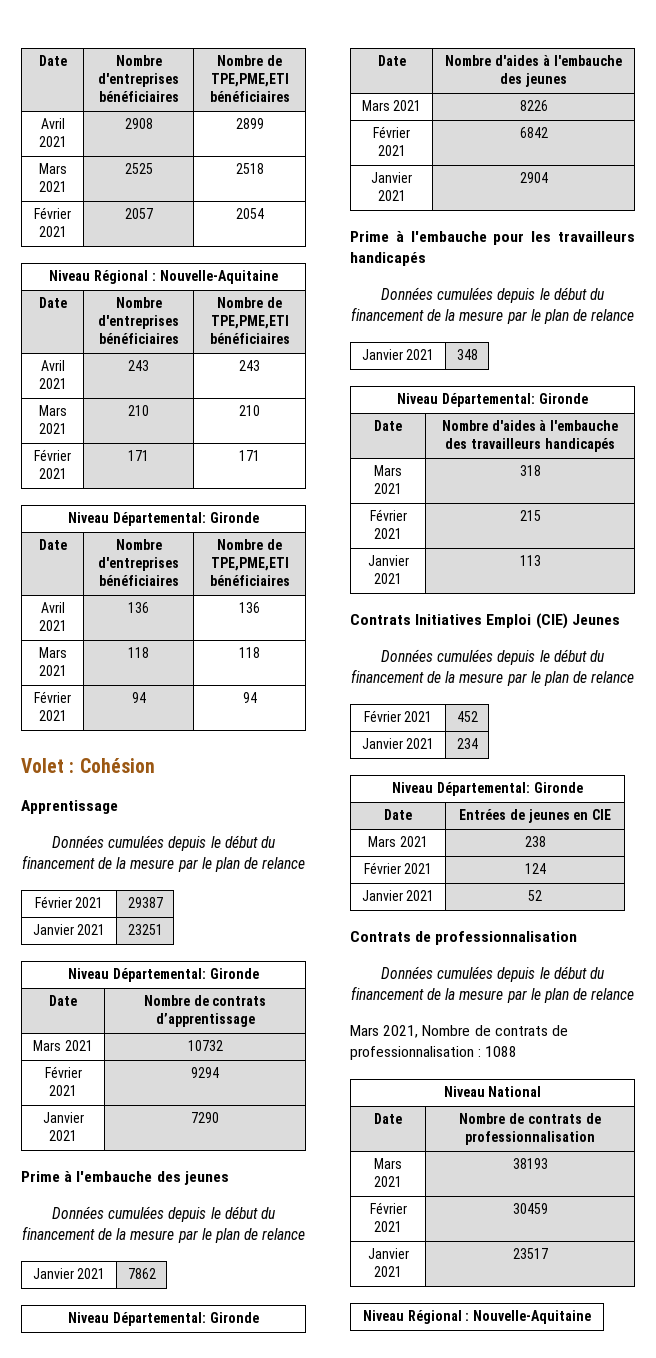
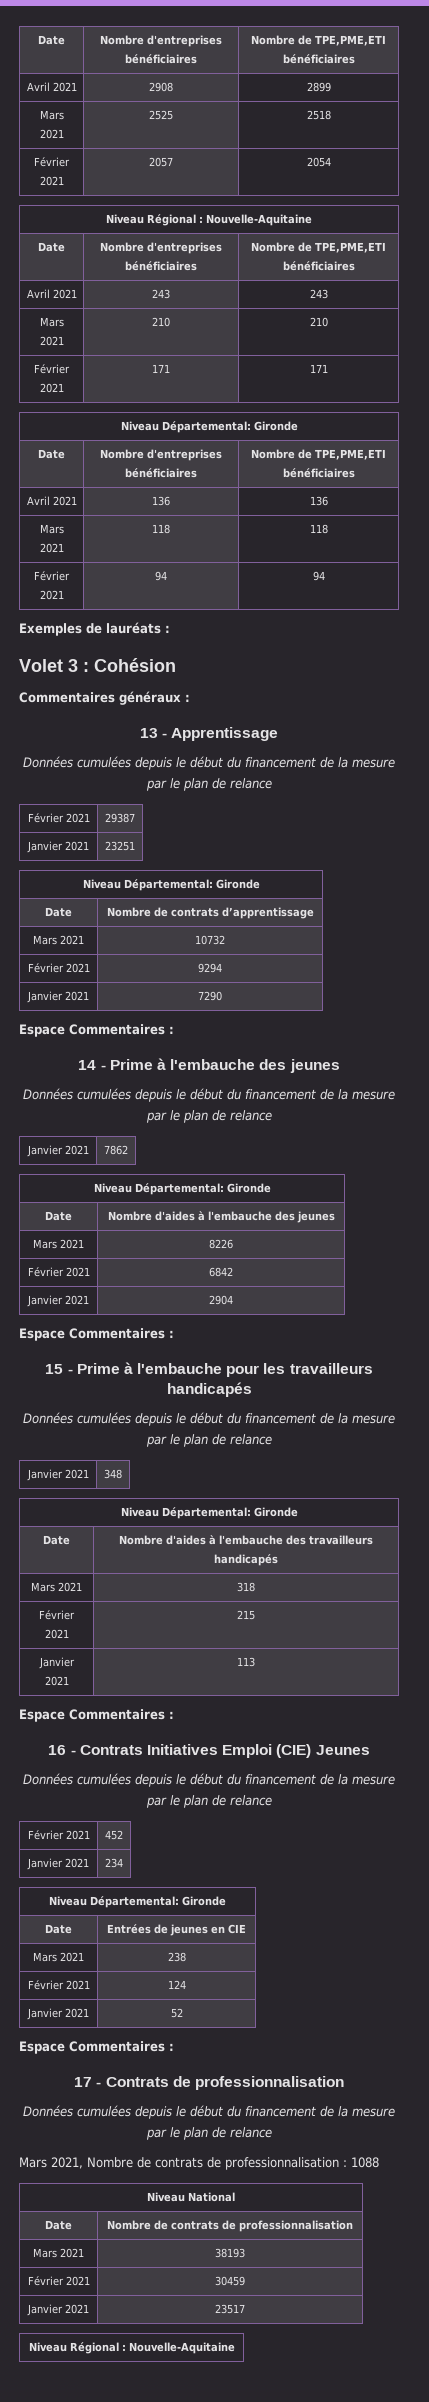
+ Exemples de lauréats :
- Volet : Cohésion
+ Volet 3 : Cohésion
- Apprentissage
+ Commentaires généraux :
+ 13 - Apprentissage
  Janvier 2021 | 7290
- Prime à l'embauche des jeunes
+ Espace Commentaires :
+ 14 - Prime à l'embauche des jeunes
  Janvier 2021 | 2904
- Prime à l'embauche pour les travailleurs handicapés
+ Espace Commentaires :
+ 15 - Prime à l'embauche pour les travailleurs handicapés
  Janvier 2021 | 113
- Contrats Initiatives Emploi (CIE) Jeunes
+ Espace Commentaires :
+ 16 - Contrats Initiatives Emploi (CIE) Jeunes
  Janvier 2021 | 52
- Contrats de professionnalisation
+ Espace Commentaires :
+ 17 - Contrats de professionnalisation

